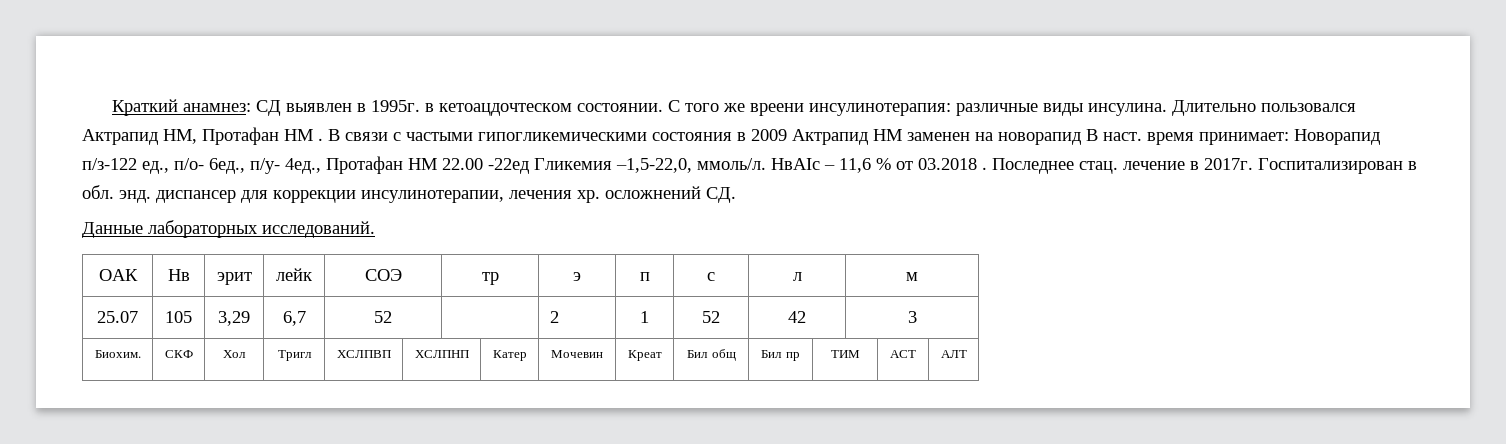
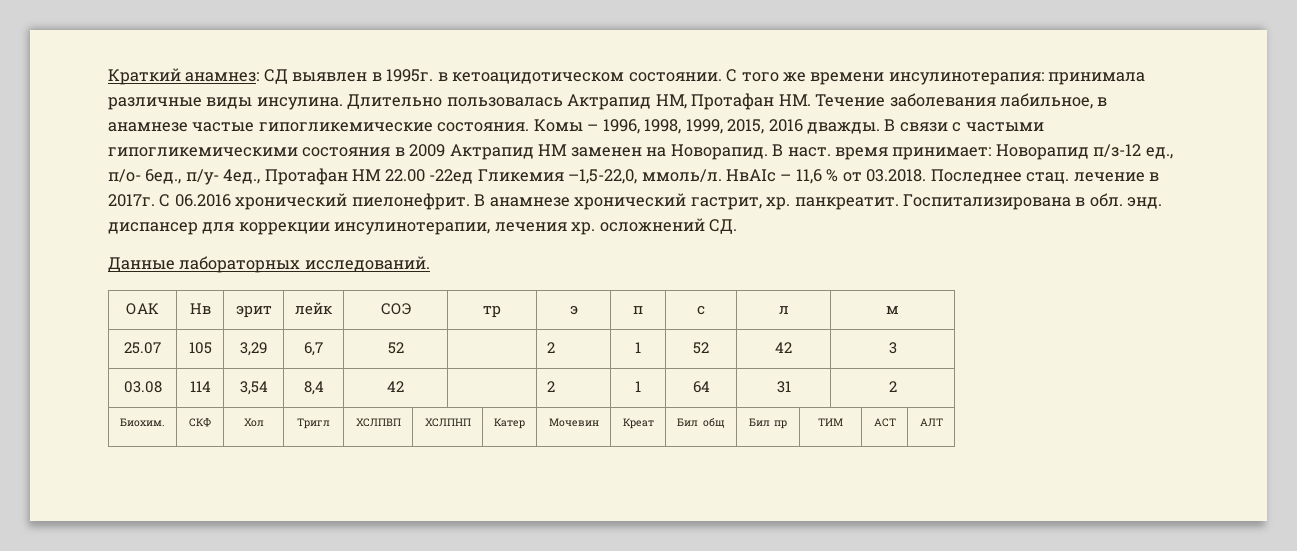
- Краткий анамнез: СД выявлен в 1995г. в кетоацдочтеском состоянии.
+ Краткий анамнез: СД выявлен в 1995г. в кетоацидотическом состоянии.
- С того же вреени инсулинотерапия: различные виды инсулина.
+ С того же времени инсулинотерапия: принимала различные виды инсулина.
- Длительно пользовался Актрапид НМ, Протафан НМ .
+ Длительно пользовалась Актрапид НМ, Протафан НМ. Течение заболевания лабильное, в анамнезе частые гипогликемические состояния. Комы – 1996, 1998, 1999, 2015, 2016 дважды.
- В связи с частыми гипогликемическими состояния в 2009 Актрапид НМ заменен на новорапид В наст. время принимает: Новорапид п/з-122 ед., п/о- 6ед., п/у- 4ед., Протафан НМ 22.00 -22ед Гликемия –1,5-22,0, ммоль/л.
+ В связи с частыми гипогликемическими состояния в 2009 Актрапид НМ заменен на Новорапид. В наст. время принимает: Новорапид п/з-12 ед., п/о- 6ед., п/у- 4ед., Протафан НМ 22.00 -22ед Гликемия –1,5-22,0, ммоль/л.
- НвАIс – 11,6 % от 03.2018 . Последнее стац. лечение в 2017г.
+ НвАIс – 11,6 % от 03.2018. Последнее стац. лечение в 2017г.
- Госпитализирован в обл. энд. диспансер для коррекции инсулинотерапии, лечения хр. осложнений СД.
+ С 06.2016 хронический пиелонефрит. В анамнезе хронический гастрит, хр. панкреатит. Госпитализирована в обл. энд. диспансер для коррекции инсулинотерапии, лечения хр. осложнений СД.
+ 03.08 | 114 | 3,54 | 8,4 | 42 | | 2 | 1 | 64 | 31 | 2

